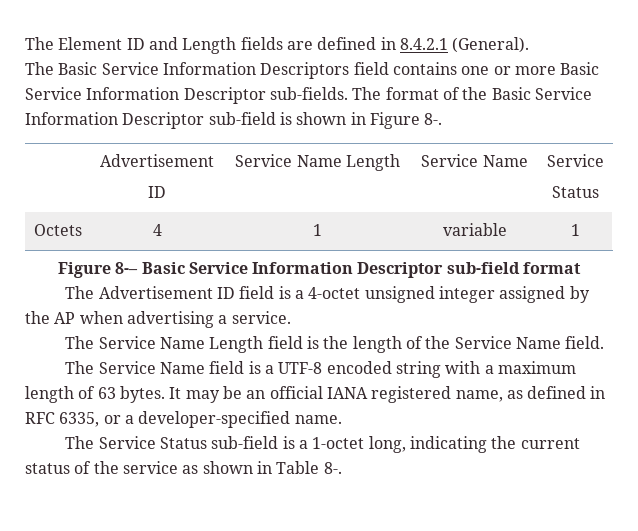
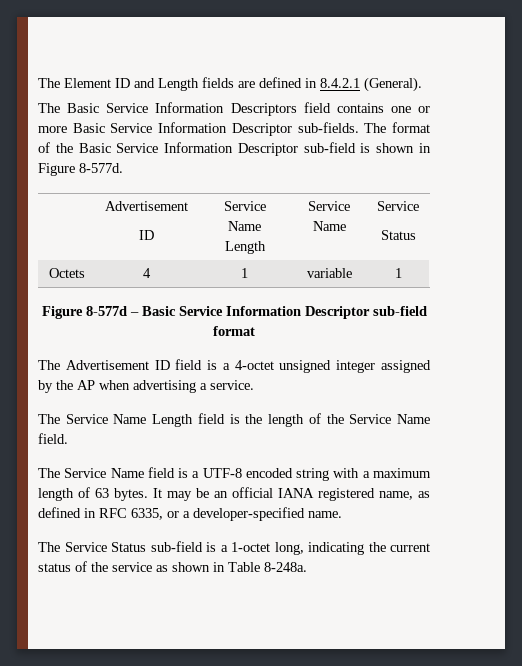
- The format of the Basic Service Information Descriptor sub-field is shown in Figure 8-.
+ The format of the Basic Service Information Descriptor sub-field is shown in Figure 8-577d.
- Figure 8-– Basic Service Information Descriptor sub-field format
+ Figure 8-577d – Basic Service Information Descriptor sub-field format
- The Service Status sub-field is a 1-octet long, indicating the current status of the service as shown in Table 8-.
+ The Service Status sub-field is a 1-octet long, indicating the current status of the service as shown in Table 8-248a.

